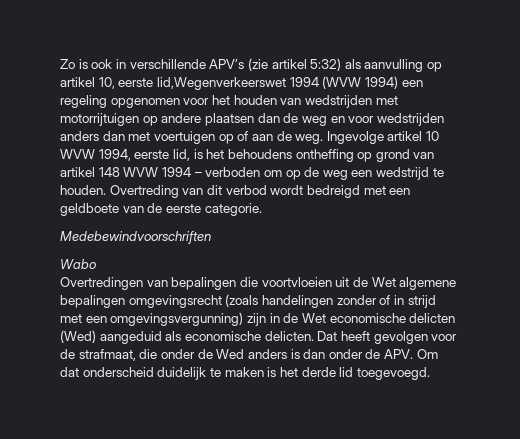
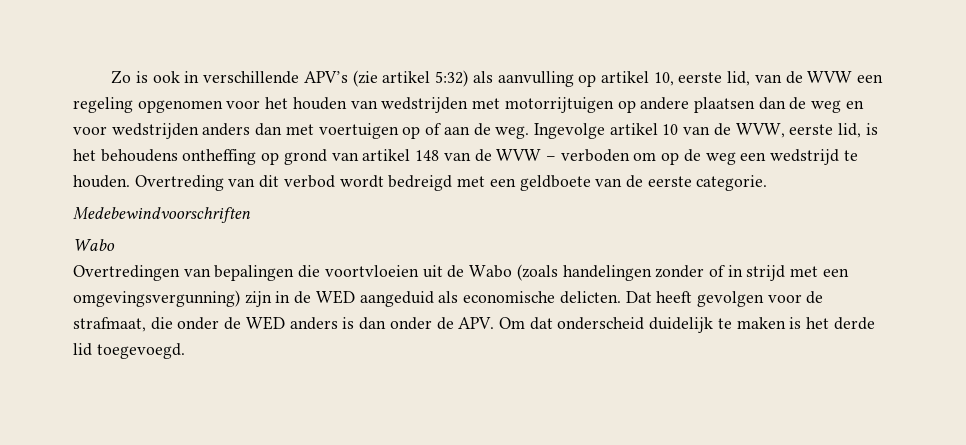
- Zo is ook in verschillende APV’s (zie artikel 5:32) als aanvulling op artikel 10, eerste lid,Wegenverkeerswet 1994 (WVW 1994) een regeling opgenomen voor het houden van wedstrijden met motorrijtuigen op andere plaatsen dan de weg en voor wedstrijden anders dan met voertuigen op of aan de weg.
+ Zo is ook in verschillende APV’s (zie artikel 5:32) als aanvulling op artikel 10, eerste lid, van de WVW een regeling opgenomen voor het houden van wedstrijden met motorrijtuigen op andere plaatsen dan de weg en voor wedstrijden anders dan met voertuigen op of aan de weg.
- Ingevolge artikel 10 WVW 1994, eerste lid, is het behoudens ontheffing op grond van artikel 148 WVW 1994 – verboden om op de weg een wedstrijd te houden.
+ Ingevolge artikel 10 van de WVW, eerste lid, is het behoudens ontheffing op grond van artikel 148 van de WVW – verboden om op de weg een wedstrijd te houden.
- Overtredingen van bepalingen die voortvloeien uit de Wet algemene bepalingen omgevingsrecht (zoals handelingen zonder of in strijd met een omgevingsvergunning) zijn in de Wet economische delicten (Wed) aangeduid als economische delicten.
+ Overtredingen van bepalingen die voortvloeien uit de Wabo (zoals handelingen zonder of in strijd met een omgevingsvergunning) zijn in de WED aangeduid als economische delicten.
- Dat heeft gevolgen voor de strafmaat, die onder de Wed anders is dan onder de APV. Om dat onderscheid duidelijk te maken is het derde lid toegevoegd.
+ Dat heeft gevolgen voor de strafmaat, die onder de WED anders is dan onder de APV. Om dat onderscheid duidelijk te maken is het derde lid toegevoegd.

